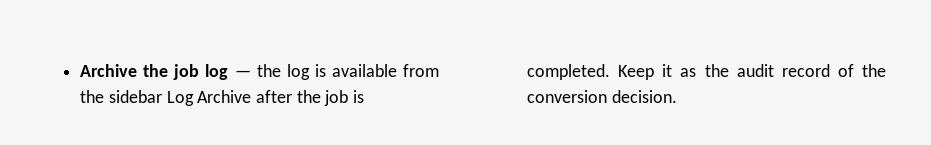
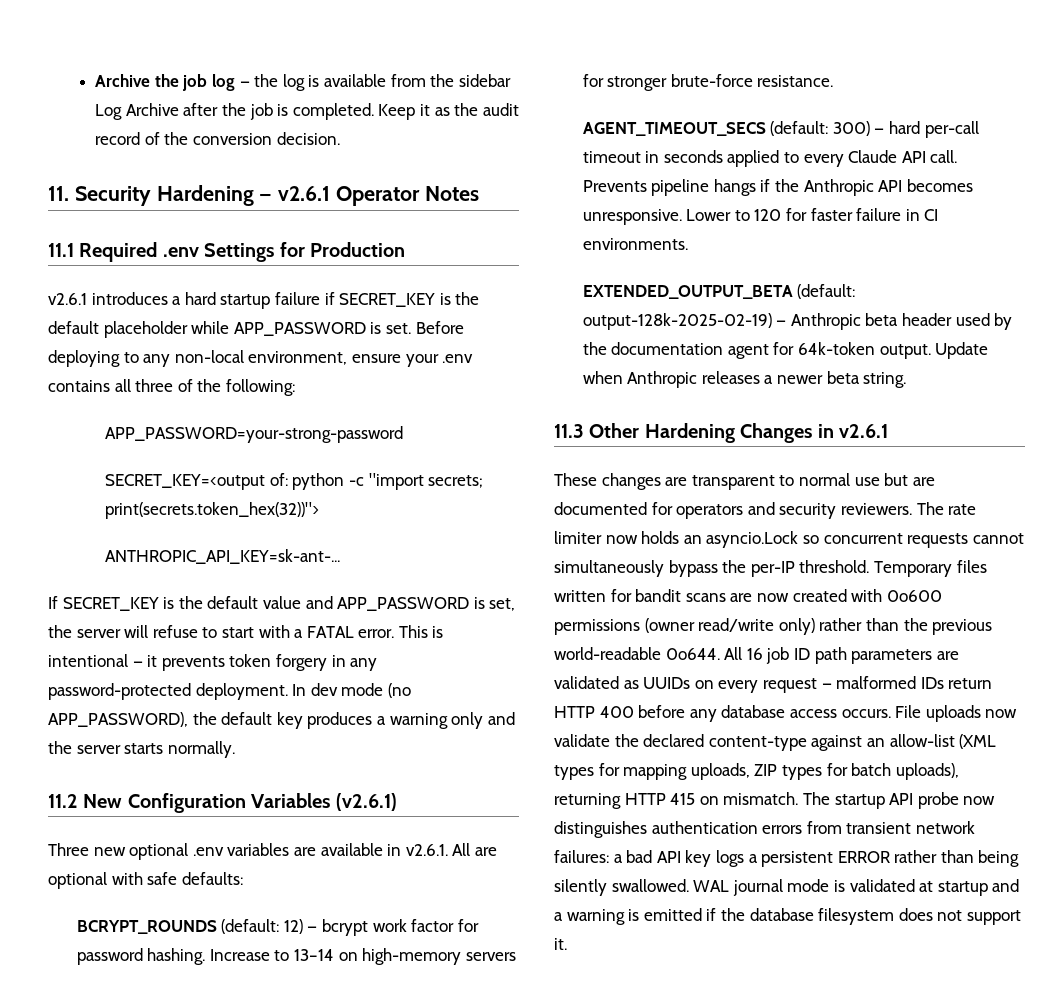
+ 11. Security Hardening — v2.6.1 Operator Notes
+ 11.1 Required .env Settings for Production
+ v2.6.1 introduces a hard startup failure if SECRET_KEY is the default placeholder while APP_PASSWORD is set. Before deploying to any non-local environment, ensure your .env contains all three of the following:
+ APP_PASSWORD=your-strong-password
+ SECRET_KEY=<output of: python -c "import secrets; print(secrets.token_hex(32))">
+ ANTHROPIC_API_KEY=sk-ant-...
+ If SECRET_KEY is the default value and APP_PASSWORD is set, the server will refuse to start with a FATAL error. This is intentional — it prevents token forgery in any password-protected deployment. In dev mode (no APP_PASSWORD), the default key produces a warning only and the server starts normally.
+ 11.2 New Configuration Variables (v2.6.1)
+ Three new optional .env variables are available in v2.6.1. All are optional with safe defaults:
+ BCRYPT_ROUNDS (default: 12) — bcrypt work factor for password hashing. Increase to 13–14 on high-memory servers for stronger brute-force resistance.
+ AGENT_TIMEOUT_SECS (default: 300) — hard per-call timeout in seconds applied to every Claude API call. Prevents pipeline hangs if the Anthropic API becomes unresponsive. Lower to 120 for faster failure in CI environments.
+ EXTENDED_OUTPUT_BETA (default: output-128k-2025-02-19) — Anthropic beta header used by the documentation agent for 64k-token output. Update when Anthropic releases a newer beta string.
+ 11.3 Other Hardening Changes in v2.6.1
+ These changes are transparent to normal use but are documented for operators and security reviewers. The rate limiter now holds an asyncio.Lock so concurrent requests cannot simultaneously bypass the per-IP threshold. Temporary files written for bandit scans are now created with 0o600 permissions (owner read/write only) rather than the previous world-readable 0o644. All 16 job ID path parameters are validated as UUIDs on every request — malformed IDs return HTTP 400 before any database access occurs. File uploads now validate the declared content-type against an allow-list (XML types for mapping uploads, ZIP types for batch uploads), returning HTTP 415 on mismatch. The startup API probe now distinguishes authentication errors from transient network failures: a bad API key logs a persistent ERROR rather than being silently swallowed. WAL journal mode is validated at startup and a warning is emitted if the database filesystem does not support it.

